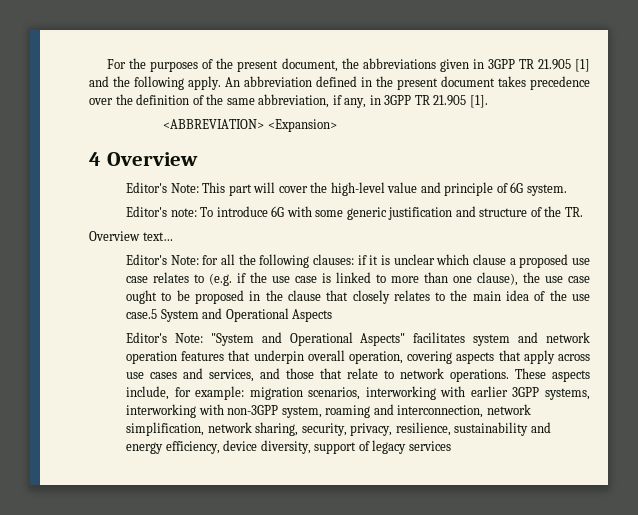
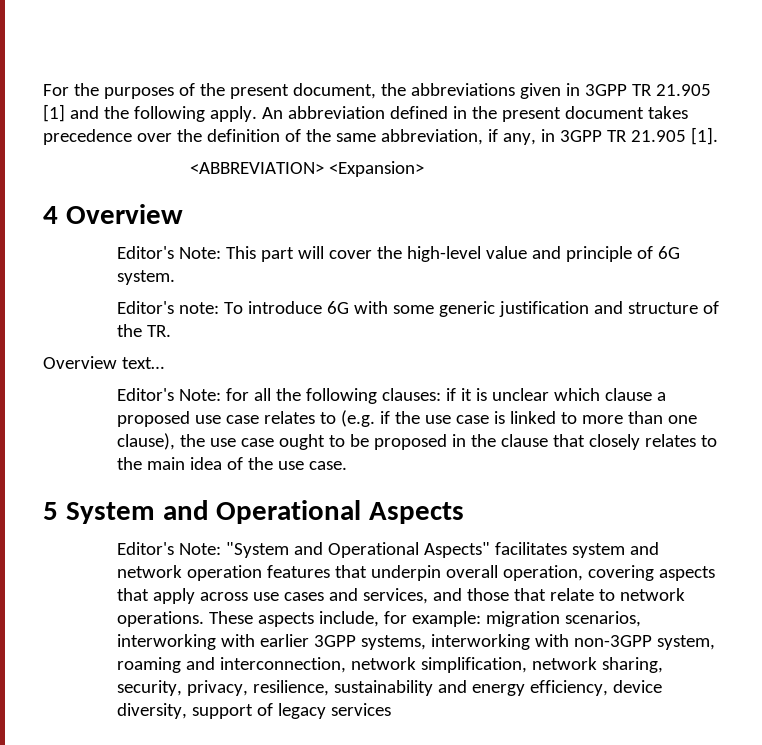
- Editor's Note: for all the following clauses: if it is unclear which clause a proposed use case relates to (e.g. if the use case is linked to more than one clause), the use case ought to be proposed in the clause that closely relates to the main idea of the use case.5 System and Operational Aspects
+ Editor's Note: for all the following clauses: if it is unclear which clause a proposed use case relates to (e.g. if the use case is linked to more than one clause), the use case ought to be proposed in the clause that closely relates to the main idea of the use case.
+ 5 System and Operational Aspects

